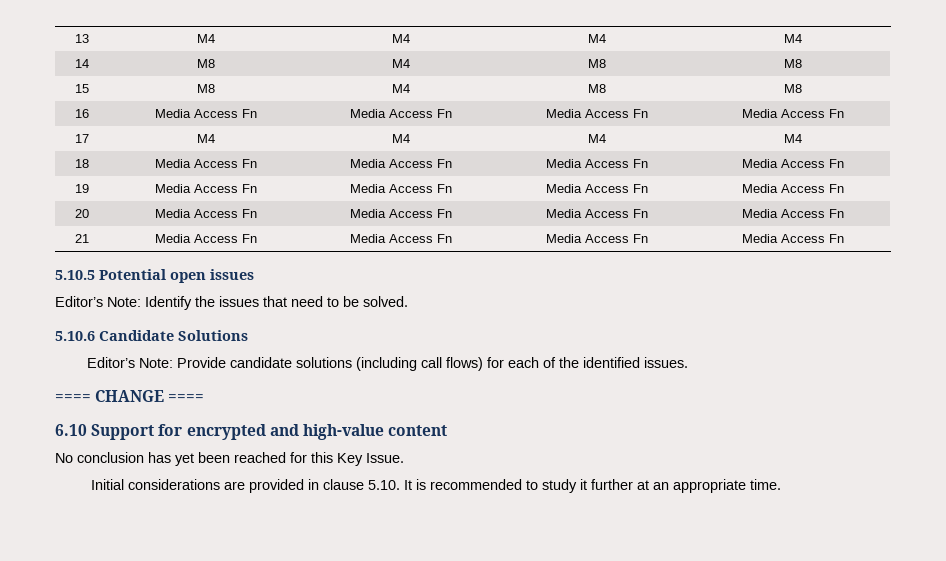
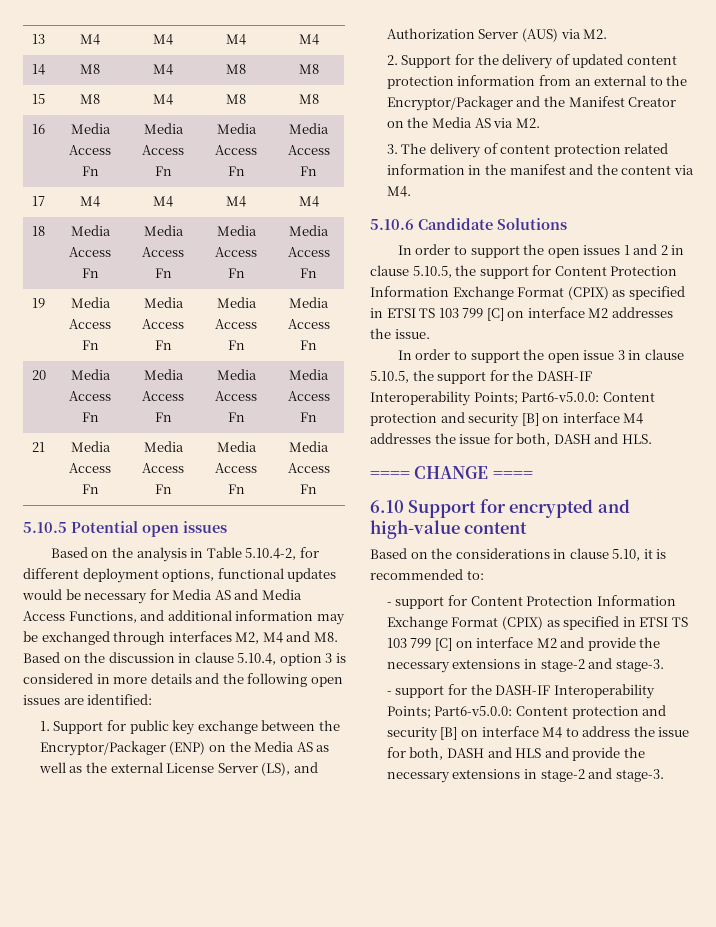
- Editor’s Note: Identify the issues that need to be solved.
+ Based on the analysis in Table 5.10.4-2, for different deployment options, functional updates would be necessary for Media AS and Media Access Functions, and additional information may be exchanged through interfaces M2, M4 and M8. Based on the discussion in clause 5.10.4, option 3 is considered in more details and the following open issues are identified:
+ 1. Support for public key exchange between the Encryptor/Packager (ENP) on the Media AS as well as the external License Server (LS), and Authorization Server (AUS) via M2.
+ 2. Support for the delivery of updated content protection information from an external to the Encryptor/Packager and the Manifest Creator on the Media AS via M2.
+ 3. The delivery of content protection related information in the manifest and the content via M4.
  5.10.6 Candidate Solutions
- Editor’s Note: Provide candidate solutions (including call flows) for each of the identified issues.
+ In order to support the open issues 1 and 2 in clause 5.10.5, the support for Content Protection Information Exchange Format (CPIX) as specified in ETSI TS 103 799 [C] on interface M2 addresses the issue.
+ In order to support the open issue 3 in clause 5.10.5, the support for the DASH-IF Interoperability Points; Part6-v5.0.0: Content protection and security [B] on interface M4 addresses the issue for both, DASH and HLS.
- No conclusion has yet been reached for this Key Issue.
- Initial considerations are provided in clause 5.10. It is recommended to study it further at an appropriate time.
+ Based on the considerations in clause 5.10, it is recommended to:
+ - support for Content Protection Information Exchange Format (CPIX) as specified in ETSI TS 103 799 [C] on interface M2 and provide the necessary extensions in stage-2 and stage-3.
+ - support for the DASH-IF Interoperability Points; Part6-v5.0.0: Content protection and security [B] on interface M4 to address the issue for both, DASH and HLS and provide the necessary extensions in stage-2 and stage-3.

